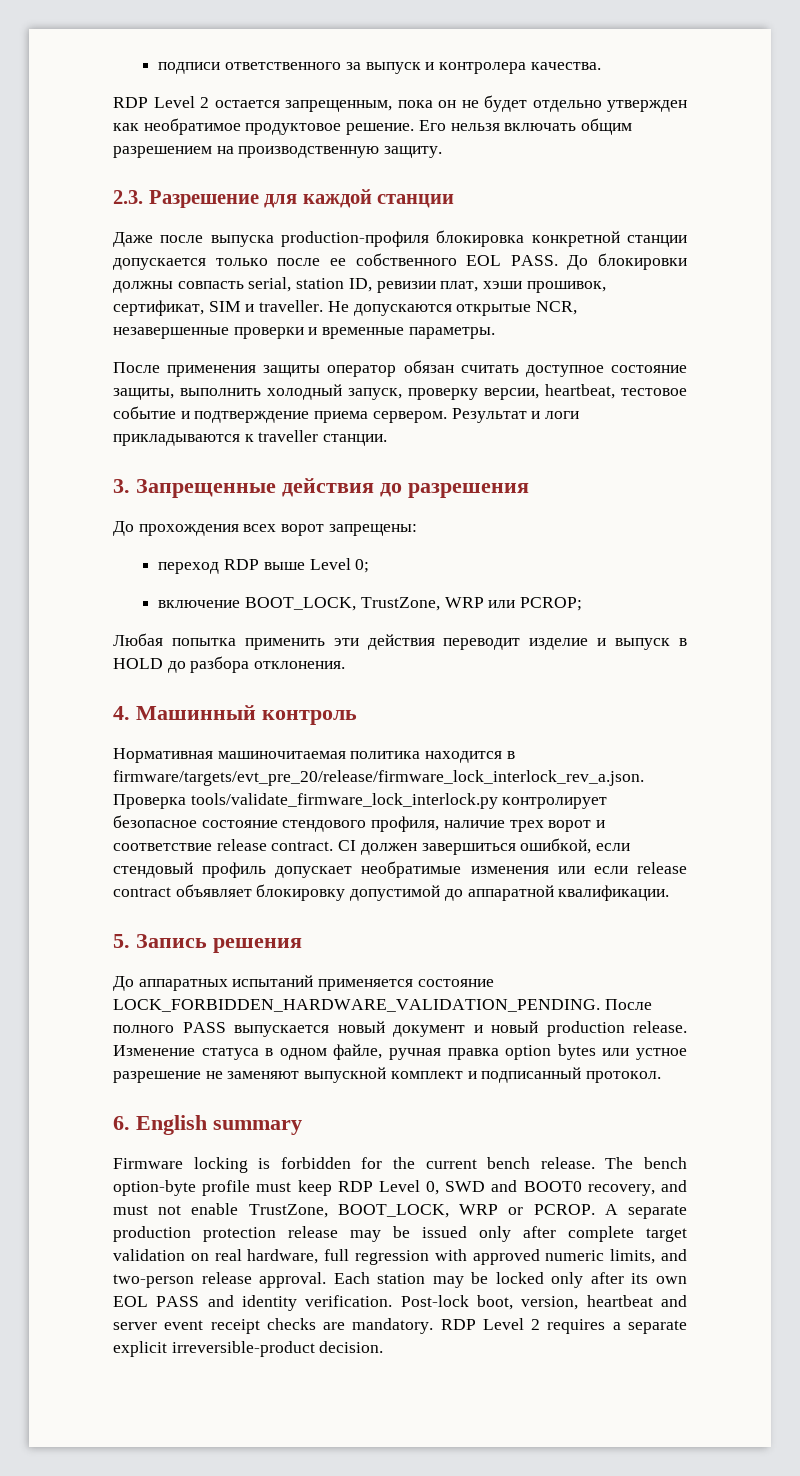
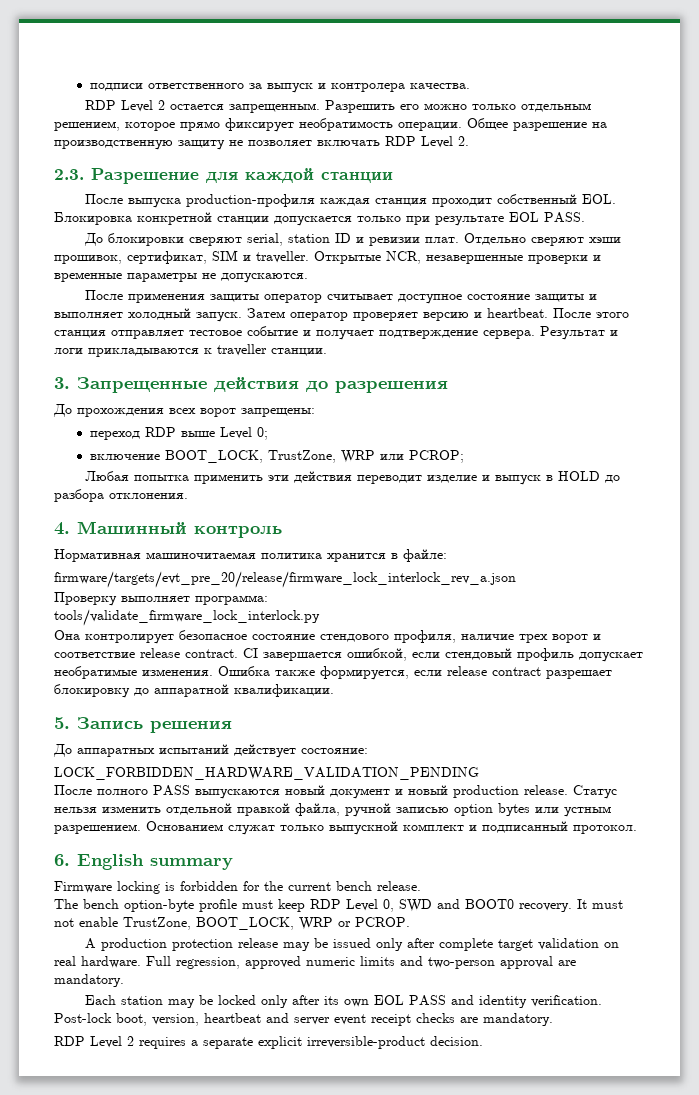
- RDP Level 2 остается запрещенным, пока он не будет отдельно утвержден как необратимое продуктовое решение. Его нельзя включать общим разрешением на производственную защиту.
+ RDP Level 2 остается запрещенным. Разрешить его можно только отдельным решением, которое прямо фиксирует необратимость операции. Общее разрешение на производственную защиту не позволяет включать RDP Level 2.
- Даже после выпуска production-профиля блокировка конкретной станции допускается только после ее собственного EOL PASS. До блокировки должны совпасть serial, station ID, ревизии плат, хэши прошивок, сертификат, SIM и traveller.
+ После выпуска production-профиля каждая станция проходит собственный EOL. Блокировка конкретной станции допускается только при результате EOL PASS.
+ До блокировки сверяют serial, station ID и ревизии плат. Отдельно сверяют хэши прошивок, сертификат, SIM и traveller.
- Не допускаются открытые NCR, незавершенные проверки и временные параметры.
+ Открытые NCR, незавершенные проверки и временные параметры не допускаются.
- После применения защиты оператор обязан считать доступное состояние защиты, выполнить холодный запуск, проверку версии, heartbeat, тестовое событие и подтверждение приема сервером.
+ После применения защиты оператор считывает доступное состояние защиты и выполняет холодный запуск. Затем оператор проверяет версию и heartbeat. После этого станция отправляет тестовое событие и получает подтверждение сервера.
- Нормативная машиночитаемая политика находится в firmware/targets/evt_pre_20/release/firmware_lock_interlock_rev_a.json. Проверка tools/validate_firmware_lock_interlock.py контролирует безопасное состояние стендового профиля, наличие трех ворот и соответствие release contract.
+ Нормативная машиночитаемая политика хранится в файле:
+ firmware/targets/evt_pre_20/release/firmware_lock_interlock_rev_a.json
+ Проверку выполняет программа:
+ tools/validate_firmware_lock_interlock.py
+ Она контролирует безопасное состояние стендового профиля, наличие трех ворот и соответствие release contract.
- CI должен завершиться ошибкой, если стендовый профиль допускает необратимые изменения или если release contract объявляет блокировку допустимой до аппаратной квалификации.
+ CI завершается ошибкой, если стендовый профиль допускает необратимые изменения. Ошибка также формируется, если release contract разрешает блокировку до аппаратной квалификации.
- До аппаратных испытаний применяется состояние LOCK_FORBIDDEN_HARDWARE_VALIDATION_PENDING. После полного PASS выпускается новый документ и новый production release.
+ До аппаратных испытаний действует состояние:
+ LOCK_FORBIDDEN_HARDWARE_VALIDATION_PENDING
+ После полного PASS выпускаются новый документ и новый production release.
- Изменение статуса в одном файле, ручная правка option bytes или устное разрешение не заменяют выпускной комплект и подписанный протокол.
+ Статус нельзя изменить отдельной правкой файла, ручной записью option bytes или устным разрешением. Основанием служат только выпускной комплект и подписанный протокол.
- Firmware locking is forbidden for the current bench release. The bench option-byte profile must keep RDP Level 0, SWD and BOOT0 recovery, and must not enable TrustZone, BOOT_LOCK, WRP or PCROP. A separate production protection release may be issued only after complete target validation on real hardware, full regression with approved numeric limits, and two-person release approval. Each station may be locked only after its own EOL PASS and identity verification.
+ Firmware locking is forbidden for the current bench release.
+ The bench option-byte profile must keep RDP Level 0, SWD and BOOT0 recovery. It must not enable TrustZone, BOOT_LOCK, WRP or PCROP.
+ A production protection release may be issued only after complete target validation on real hardware. Full regression, approved numeric limits and two-person approval are mandatory.
+ Each station may be locked only after its own EOL PASS and identity verification.
- Post-lock boot, version, heartbeat and server event receipt checks are mandatory. RDP Level 2 requires a separate explicit irreversible-product decision.
+ Post-lock boot, version, heartbeat and server event receipt checks are mandatory.
+ RDP Level 2 requires a separate explicit irreversible-product decision.

